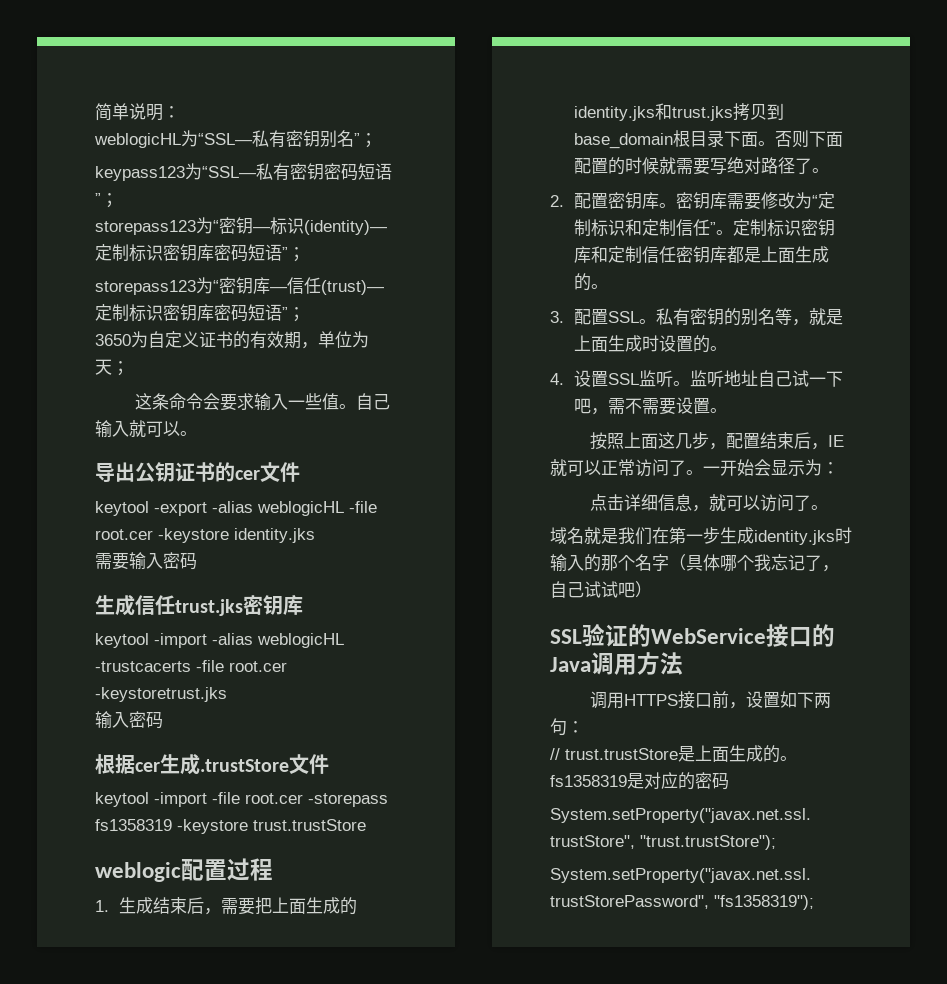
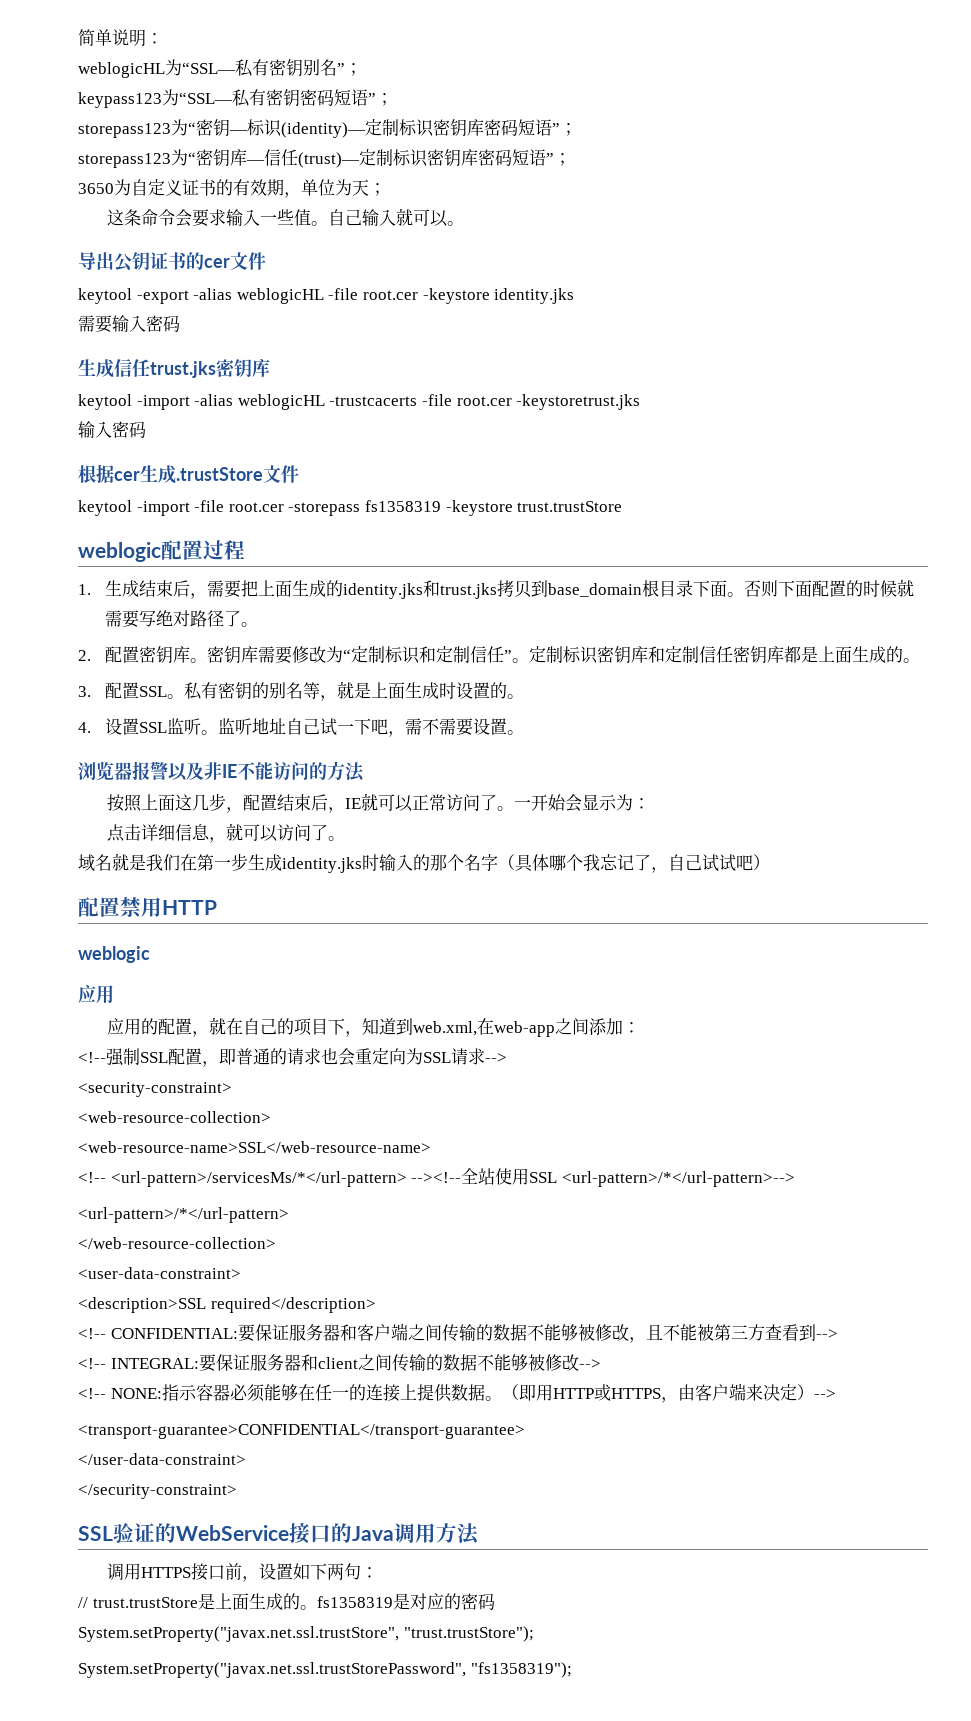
+ 浏览器报警以及非IE不能访问的方法
+ 配置禁用HTTP
+ weblogic
+ 应用
+ 应用的配置，就在自己的项目下，知道到web.xml,在web-app之间添加：
+ <!--强制SSL配置，即普通的请求也会重定向为SSL请求-->
+ <security-constraint>
+ <web-resource-collection>
+ <web-resource-name>SSL</web-resource-name>
+ <!-- <url-pattern>/servicesMs/*</url-pattern> --><!--全站使用SSL <url-pattern>/*</url-pattern>-->
+ <url-pattern>/*</url-pattern>
+ </web-resource-collection>
+ <user-data-constraint>
+ <description>SSL required</description>
+ <!-- CONFIDENTIAL:要保证服务器和客户端之间传输的数据不能够被修改，且不能被第三方查看到-->
+ <!-- INTEGRAL:要保证服务器和client之间传输的数据不能够被修改-->
+ <!-- NONE:指示容器必须能够在任一的连接上提供数据。（即用HTTP或HTTPS，由客户端来决定）-->
+ <transport-guarantee>CONFIDENTIAL</transport-guarantee>
+ </user-data-constraint>
+ </security-constraint>

